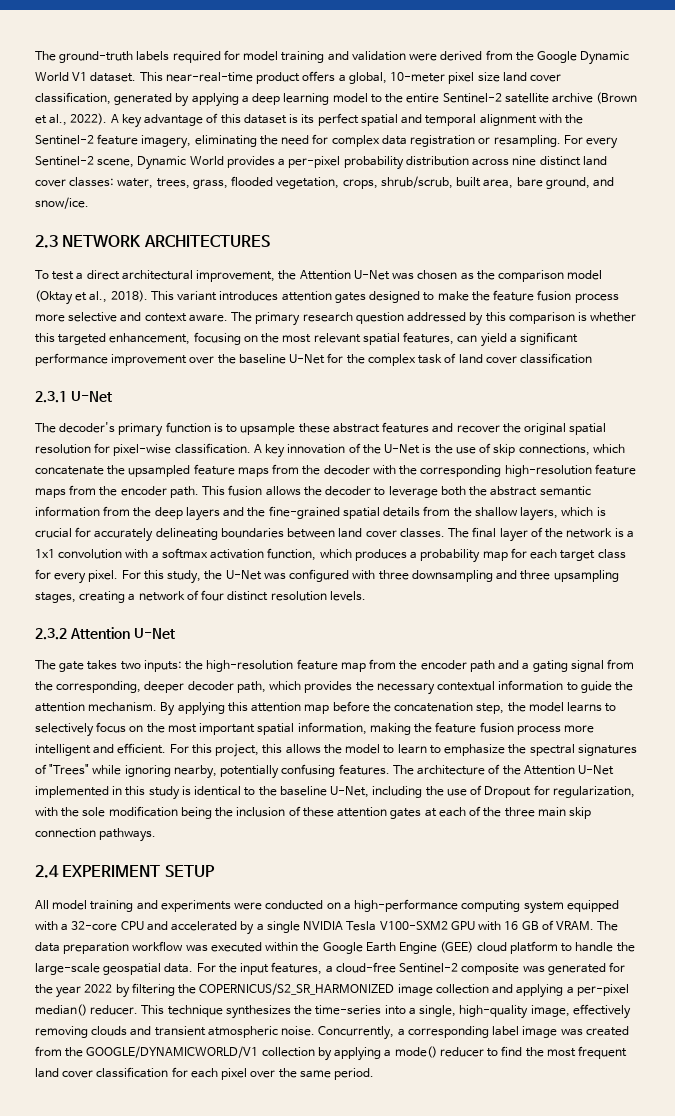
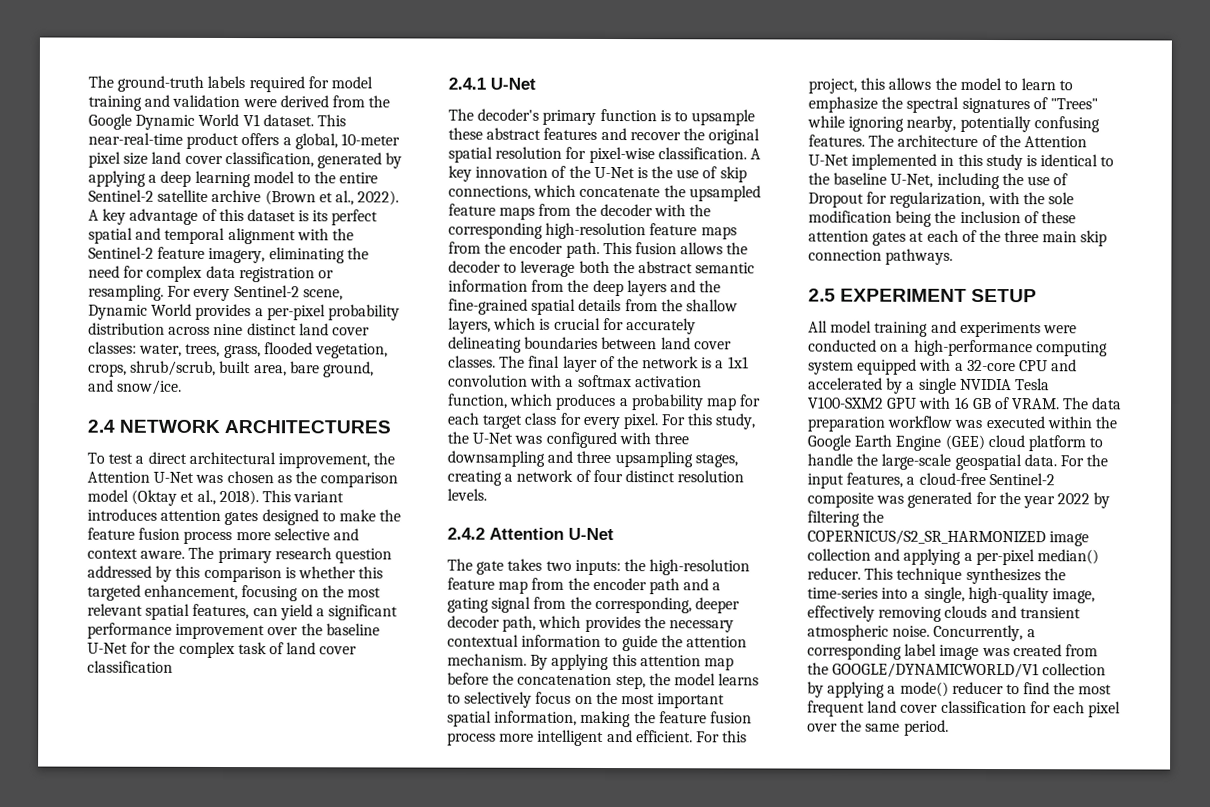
- 2.3 NETWORK ARCHITECTURES
+ 2.4 NETWORK ARCHITECTURES
- 2.3.1 U-Net
+ 2.4.1 U-Net
- 2.3.2 Attention U-Net
+ 2.4.2 Attention U-Net
- 2.4 EXPERIMENT SETUP
+ 2.5 EXPERIMENT SETUP

